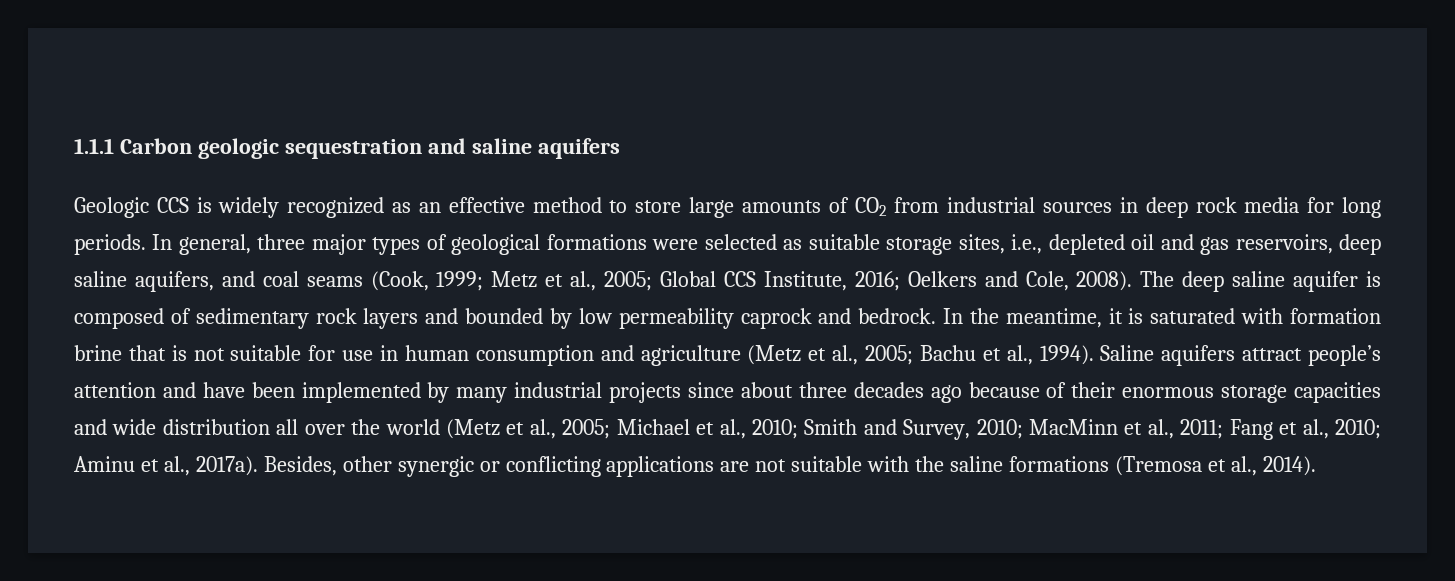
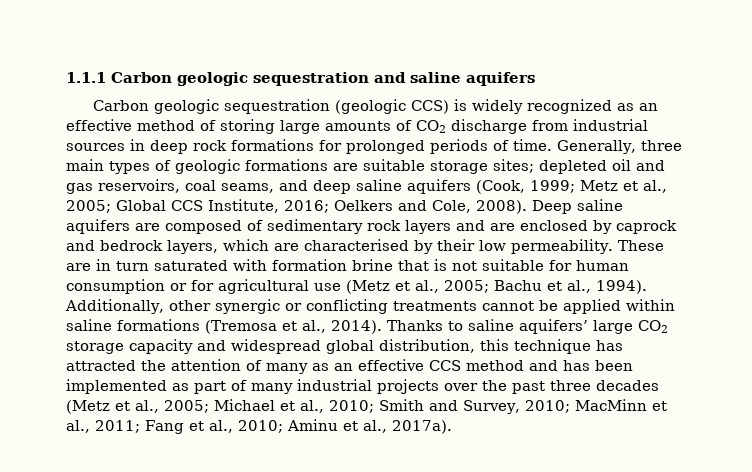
- Geologic CCS is widely recognized as an effective method to store large amounts of CO2 from industrial sources in deep rock media for long periods. In general, three major types of geological formations were selected as suitable storage sites, i.e., depleted oil and gas reservoirs, deep saline aquifers, and coal seams (Cook, 1999; Metz et al., 2005; Global CCS Institute, 2016; Oelkers and Cole, 2008).
+ Carbon geologic sequestration (geologic CCS) is widely recognized as an effective method of storing large amounts of CO2 discharge from industrial sources in deep rock formations for prolonged periods of time. Generally, three main types of geologic formations are suitable storage sites; depleted oil and gas reservoirs, coal seams, and deep saline aquifers (Cook, 1999; Metz et al., 2005; Global CCS Institute, 2016; Oelkers and Cole, 2008).
- The deep saline aquifer is composed of sedimentary rock layers and bounded by low permeability caprock and bedrock. In the meantime, it is saturated with formation brine that is not suitable for use in human consumption and agriculture (Metz et al., 2005; Bachu et al., 1994).
+ Deep saline aquifers are composed of sedimentary rock layers and are enclosed by caprock and bedrock layers, which are characterised by their low permeability. These are in turn saturated with formation brine that is not suitable for human consumption or for agricultural use (Metz et al., 2005; Bachu et al., 1994).
- Saline aquifers attract people’s attention and have been implemented by many industrial projects since about three decades ago because of their enormous storage capacities and wide distribution all over the world (Metz et al., 2005; Michael et al., 2010; Smith and Survey, 2010; MacMinn et al., 2011; Fang et al., 2010; Aminu et al., 2017a). Besides, other synergic or conflicting applications are not suitable with the saline formations (Tremosa et al., 2014).
+ Additionally, other synergic or conflicting treatments cannot be applied within saline formations (Tremosa et al., 2014). Thanks to saline aquifers’ large CO2 storage capacity and widespread global distribution, this technique has attracted the attention of many as an effective CCS method and has been implemented as part of many industrial projects over the past three decades (Metz et al., 2005; Michael et al., 2010; Smith and Survey, 2010; MacMinn et al., 2011; Fang et al., 2010; Aminu et al., 2017a).

